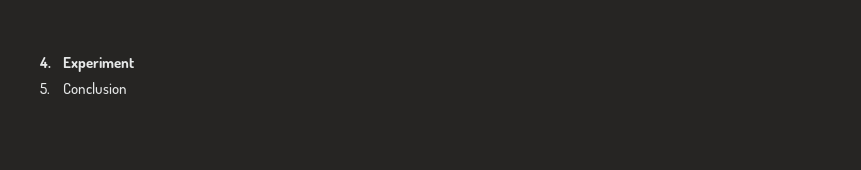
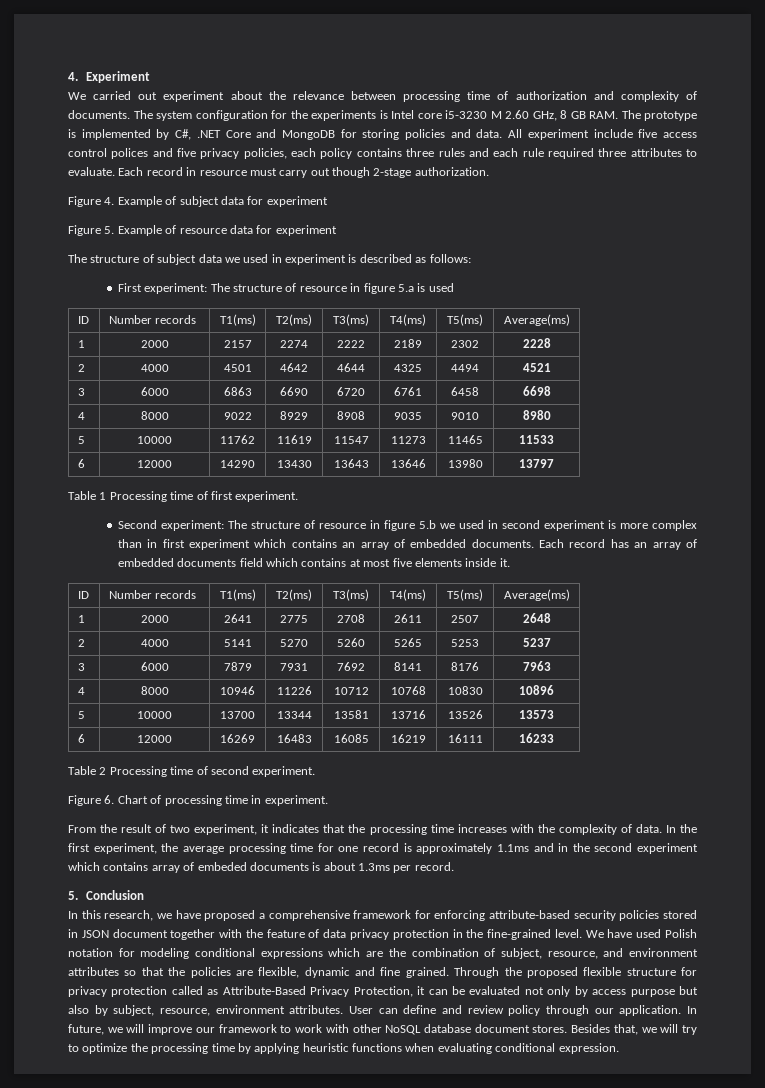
+ We carried out experiment about the relevance between processing time of authorization and complexity of documents. The system configuration for the experiments is Intel core i5-3230 M 2.60 GHz, 8 GB RAM. The prototype is implemented by C#, .NET Core and MongoDB for storing policies and data. All experiment include five access control polices and five privacy policies, each policy contains three rules and each rule required three attributes to evaluate. Each record in resource must carry out though 2-stage authorization.
+ Figure 4. Example of subject data for experiment
+ Figure 5. Example of resource data for experiment
+ The structure of subject data we used in experiment is described as follows:
+ First experiment: The structure of resource in figure 5.a is used
+ ID | Number records | T1(ms) | T2(ms) | T3(ms) | T4(ms) | T5(ms) | Average(ms)
+ 1 | 2000 | 2157 | 2274 | 2222 | 2189 | 2302 | 2228
+ 2 | 4000 | 4501 | 4642 | 4644 | 4325 | 4494 | 4521
+ 3 | 6000 | 6863 | 6690 | 6720 | 6761 | 6458 | 6698
+ 4 | 8000 | 9022 | 8929 | 8908 | 9035 | 9010 | 8980
+ 5 | 10000 | 11762 | 11619 | 11547 | 11273 | 11465 | 11533
+ 6 | 12000 | 14290 | 13430 | 13643 | 13646 | 13980 | 13797
+ Table 1 Processing time of first experiment.
+ Second experiment: The structure of resource in figure 5.b we used in second experiment is more complex than in first experiment which contains an array of embedded documents. Each record has an array of embedded documents field which contains at most five elements inside it.
+ ID | Number records | T1(ms) | T2(ms) | T3(ms) | T4(ms) | T5(ms) | Average(ms)
+ 1 | 2000 | 2641 | 2775 | 2708 | 2611 | 2507 | 2648
+ 2 | 4000 | 5141 | 5270 | 5260 | 5265 | 5253 | 5237
+ 3 | 6000 | 7879 | 7931 | 7692 | 8141 | 8176 | 7963
+ 4 | 8000 | 10946 | 11226 | 10712 | 10768 | 10830 | 10896
+ 5 | 10000 | 13700 | 13344 | 13581 | 13716 | 13526 | 13573
+ 6 | 12000 | 16269 | 16483 | 16085 | 16219 | 16111 | 16233
+ Table 2 Processing time of second experiment.
+ Figure 6. Chart of processing time in experiment.
+ From the result of two experiment, it indicates that the processing time increases with the complexity of data. In the first experiment, the average processing time for one record is approximately 1.1ms and in the second experiment which contains array of embeded documents is about 1.3ms per record.
  5. Conclusion
+ In this research, we have proposed a comprehensive framework for enforcing attribute-based security policies stored in JSON document together with the feature of data privacy protection in the fine-grained level. We have used Polish notation for modeling conditional expressions which are the combination of subject, resource, and environment attributes so that the policies are flexible, dynamic and fine grained. Through the proposed flexible structure for privacy protection called as Attribute-Based Privacy Protection, it can be evaluated not only by access purpose but also by subject, resource, environment attributes. User can define and review policy through our application. In future, we will improve our framework to work with other NoSQL database document stores. Besides that, we will try to optimize the processing time by applying heuristic functions when evaluating conditional expression.

